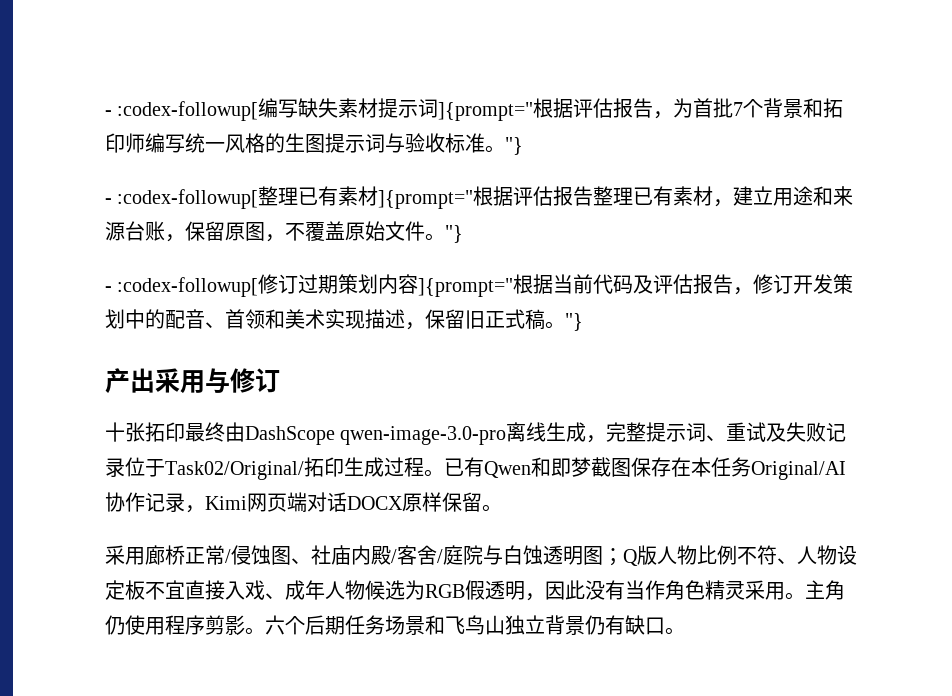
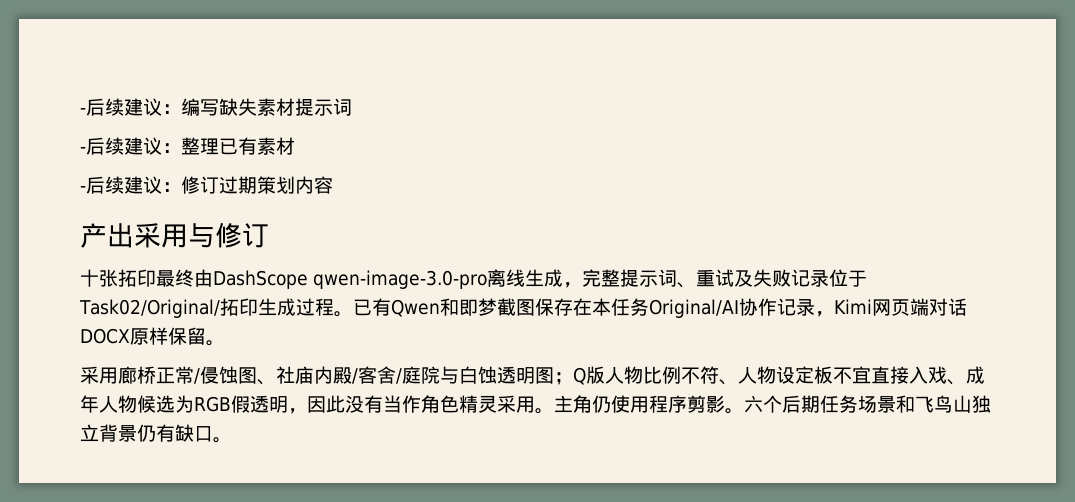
- - :codex-followup[编写缺失素材提示词]{prompt="根据评估报告，为首批7个背景和拓印师编写统一风格的生图提示词与验收标准。"}
- - :codex-followup[整理已有素材]{prompt="根据评估报告整理已有素材，建立用途和来源台账，保留原图，不覆盖原始文件。"}
- - :codex-followup[修订过期策划内容]{prompt="根据当前代码及评估报告，修订开发策划中的配音、首领和美术实现描述，保留旧正式稿。"}
+ -后续建议：编写缺失素材提示词
+ -后续建议：整理已有素材
+ -后续建议：修订过期策划内容

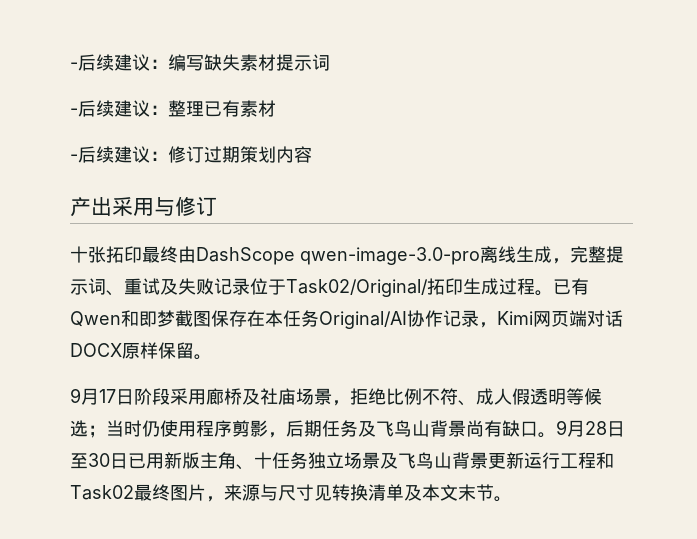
- 采用廊桥正常/侵蚀图、社庙内殿/客舍/庭院与白蚀透明图；Q版人物比例不符、人物设定板不宜直接入戏、成年人物候选为RGB假透明，因此没有当作角色精灵采用。主角仍使用程序剪影。六个后期任务场景和飞鸟山独立背景仍有缺口。
+ 9月17日阶段采用廊桥及社庙场景，拒绝比例不符、成人假透明等候选；当时仍使用程序剪影，后期任务及飞鸟山背景尚有缺口。9月28日至30日已用新版主角、十任务独立场景及飞鸟山背景更新运行工程和Task02最终图片，来源与尺寸见转换清单及本文末节。

